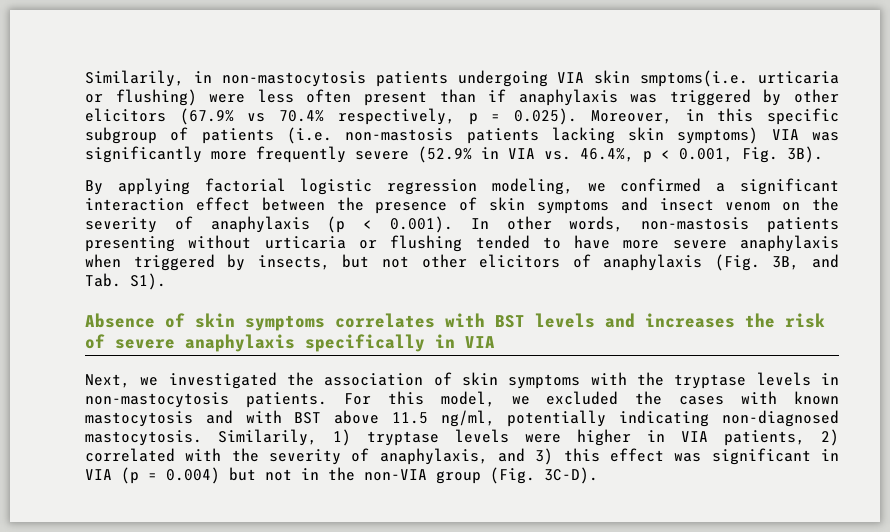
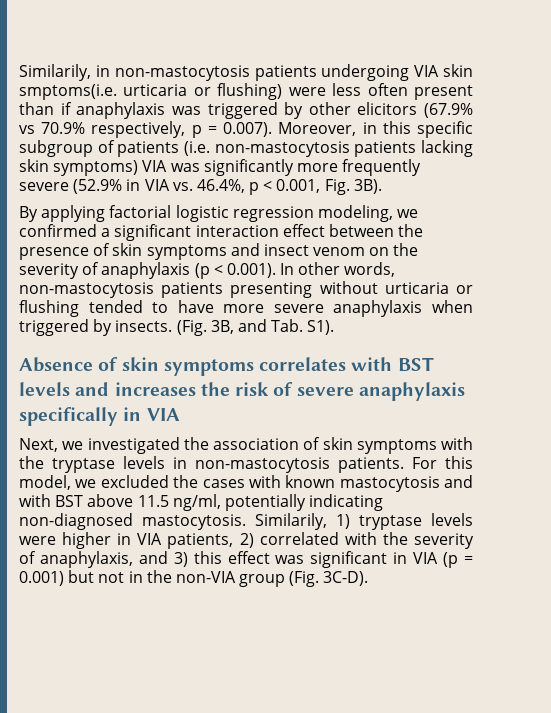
- Similarily, in non-mastocytosis patients undergoing VIA skin smptoms(i.e. urticaria or flushing) were less often present than if anaphylaxis was triggered by other elicitors (67.9% vs 70.4% respectively, p = 0.025). Moreover, in this specific subgroup of patients (i.e. non-mastosis patients lacking skin symptoms) VIA was significantly more frequently severe (52.9% in VIA vs. 46.4%, p < 0.001, Fig. 3B).
+ Similarily, in non-mastocytosis patients undergoing VIA skin smptoms(i.e. urticaria or flushing) were less often present than if anaphylaxis was triggered by other elicitors (67.9% vs 70.9% respectively, p = 0.007). Moreover, in this specific subgroup of patients (i.e. non-mastocytosis patients lacking skin symptoms) VIA was significantly more frequently severe (52.9% in VIA vs. 46.4%, p < 0.001, Fig. 3B).
- By applying factorial logistic regression modeling, we confirmed a significant interaction effect between the presence of skin symptoms and insect venom on the severity of anaphylaxis (p < 0.001). In other words, non-mastosis patients presenting without urticaria or flushing tended to have more severe anaphylaxis when triggered by insects, but not other elicitors of anaphylaxis (Fig. 3B, and Tab. S1).
+ By applying factorial logistic regression modeling, we confirmed a significant interaction effect between the presence of skin symptoms and insect venom on the severity of anaphylaxis (p < 0.001). In other words, non-mastocytosis patients presenting without urticaria or flushing tended to have more severe anaphylaxis when triggered by insects. (Fig. 3B, and Tab. S1).
- Similarily, 1) tryptase levels were higher in VIA patients, 2) correlated with the severity of anaphylaxis, and 3) this effect was significant in VIA (p = 0.004) but not in the non-VIA group (Fig. 3C-D).
+ Similarily, 1) tryptase levels were higher in VIA patients, 2) correlated with the severity of anaphylaxis, and 3) this effect was significant in VIA (p = 0.001) but not in the non-VIA group (Fig. 3C-D).

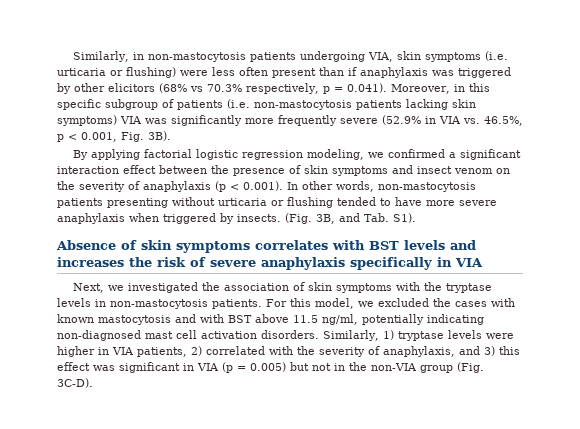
- Similarily, in non-mastocytosis patients undergoing VIA skin smptoms(i.e. urticaria or flushing) were less often present than if anaphylaxis was triggered by other elicitors (67.9% vs 70.9% respectively, p = 0.007). Moreover, in this specific subgroup of patients (i.e. non-mastocytosis patients lacking skin symptoms) VIA was significantly more frequently severe (52.9% in VIA vs. 46.4%, p < 0.001, Fig. 3B).
+ Similarly, in non-mastocytosis patients undergoing VIA, skin symptoms (i.e. urticaria or flushing) were less often present than if anaphylaxis was triggered by other elicitors (68% vs 70.3% respectively, p = 0.041). Moreover, in this specific subgroup of patients (i.e. non-mastocytosis patients lacking skin symptoms) VIA was significantly more frequently severe (52.9% in VIA vs. 46.5%, p < 0.001, Fig. 3B).
- For this model, we excluded the cases with known mastocytosis and with BST above 11.5 ng/ml, potentially indicating non-diagnosed mastocytosis. Similarily, 1) tryptase levels were higher in VIA patients, 2) correlated with the severity of anaphylaxis, and 3) this effect was significant in VIA (p = 0.001) but not in the non-VIA group (Fig. 3C-D).
+ For this model, we excluded the cases with known mastocytosis and with BST above 11.5 ng/ml, potentially indicating non-diagnosed mast cell activation disorders. Similarly, 1) tryptase levels were higher in VIA patients, 2) correlated with the severity of anaphylaxis, and 3) this effect was significant in VIA (p = 0.005) but not in the non-VIA group (Fig. 3C-D).

